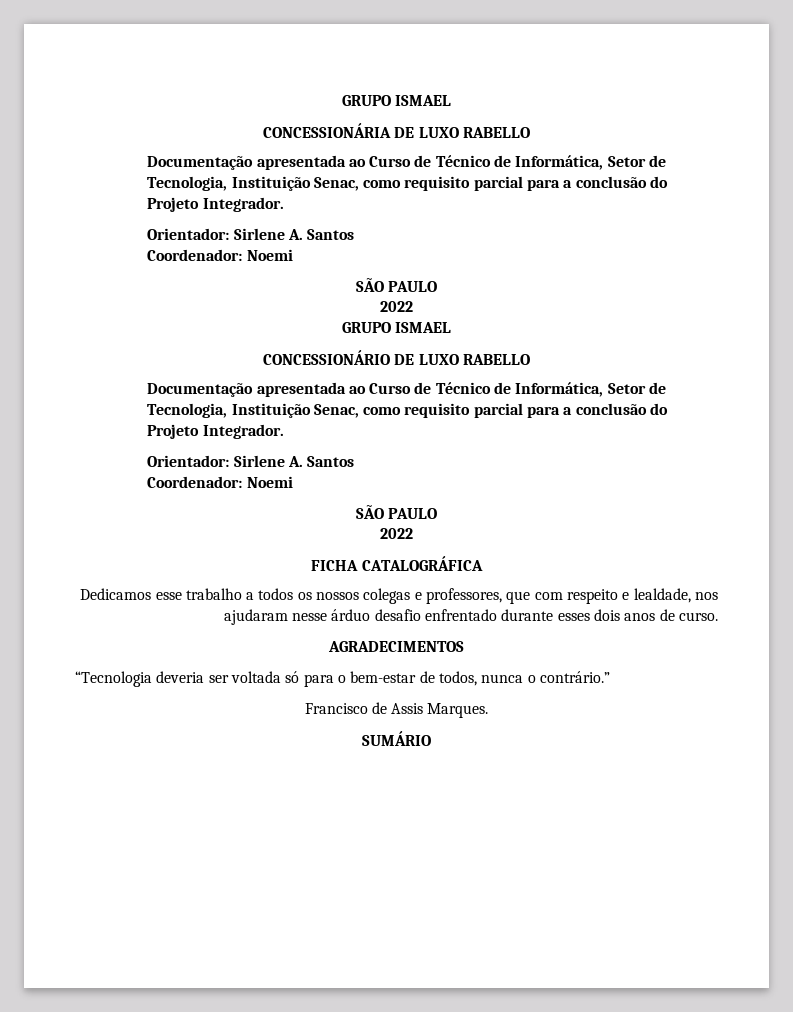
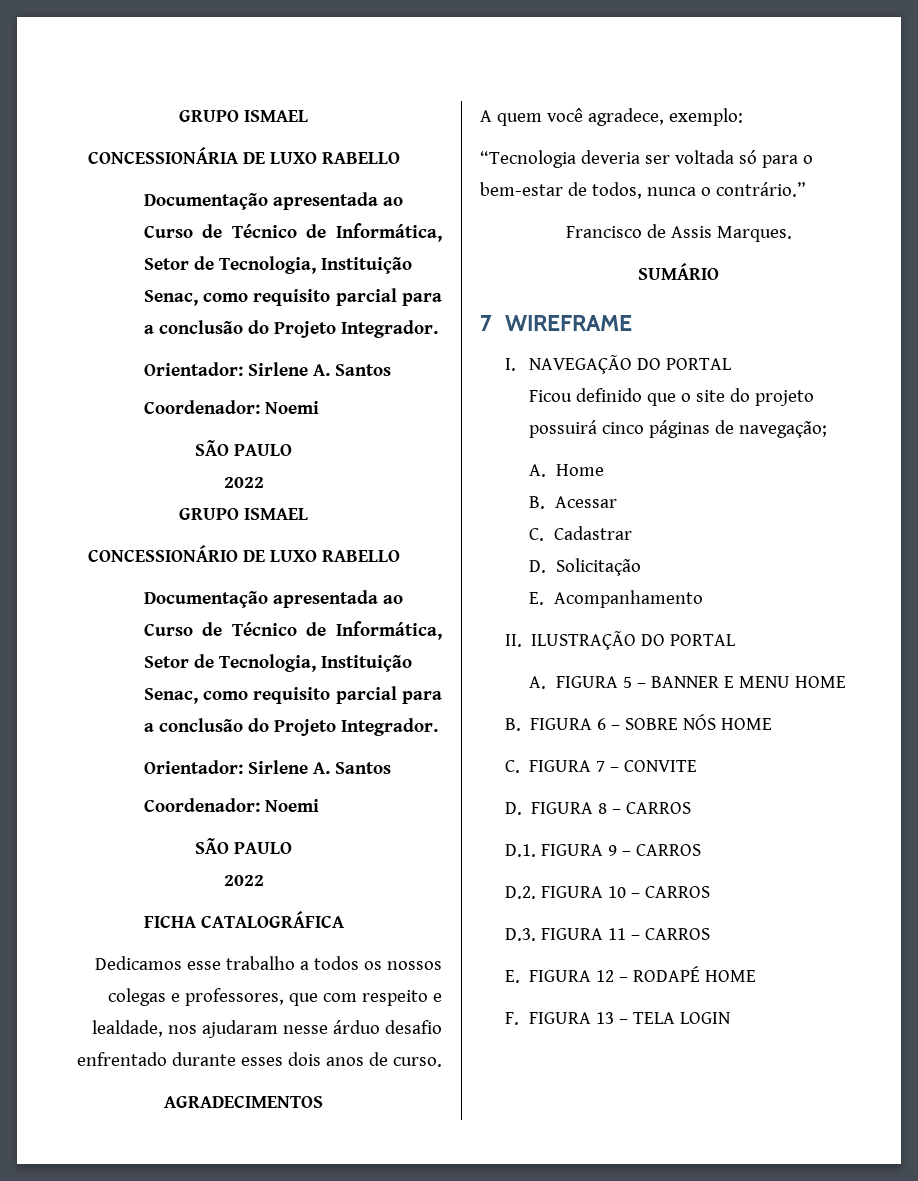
+ A quem você agradece, exemplo:
+ 7 WIREFRAME
+ I. NAVEGAÇÃO DO PORTAL
+ Ficou definido que o site do projeto possuirá cinco páginas de navegação;
+ A. Home
+ B. Acessar
+ C. Cadastrar
+ D. Solicitação
+ E. Acompanhamento
+ II. ILUSTRAÇÃO DO PORTAL
+ A. FIGURA 5 – BANNER E MENU HOME
+ B. FIGURA 6 – SOBRE NÓS HOME
+ C. FIGURA 7 – CONVITE
+ D. FIGURA 8 – CARROS
+ D.1. FIGURA 9 – CARROS
+ D.2. FIGURA 10 – CARROS
+ D.3. FIGURA 11 – CARROS
+ E. FIGURA 12 – RODAPÉ HOME
+ F. FIGURA 13 – TELA LOGIN

